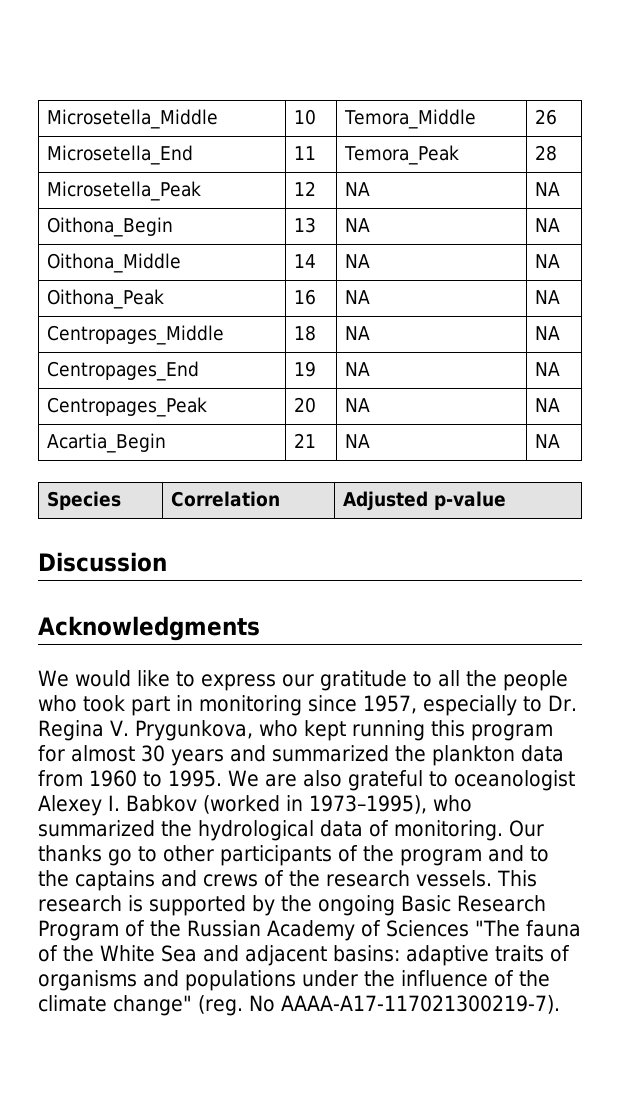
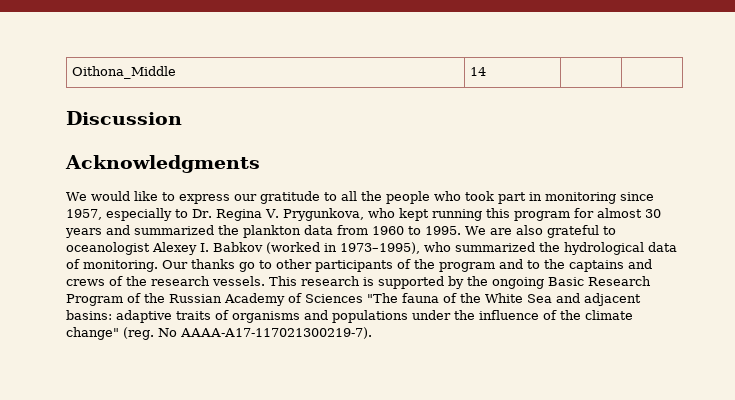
- Microsetella_Middle | 10 | Temora_Middle | 26
- Microsetella_End | 11 | Temora_Peak | 28
- Microsetella_Peak | 12 | NA | NA
- Oithona_Begin | 13 | NA | NA
- Oithona_Middle | 14 | NA | NA
- Oithona_Peak | 16 | NA | NA
- Centropages_Middle | 18 | NA | NA
- Centropages_End | 19 | NA | NA
- Centropages_Peak | 20 | NA | NA
- Acartia_Begin | 21 | NA | NA
- Species | Correlation | Adjusted p-value
+ Oithona_Middle | 14 | |

